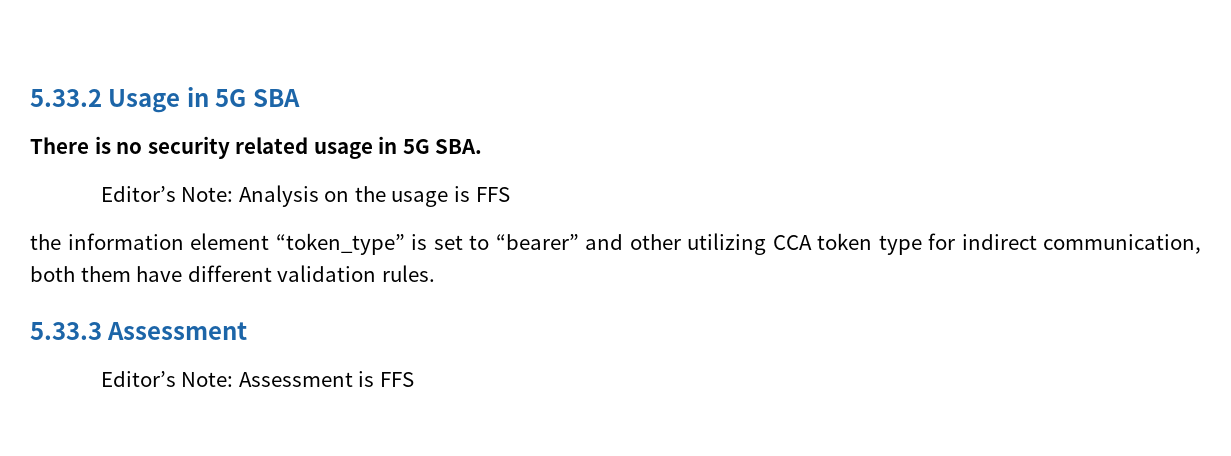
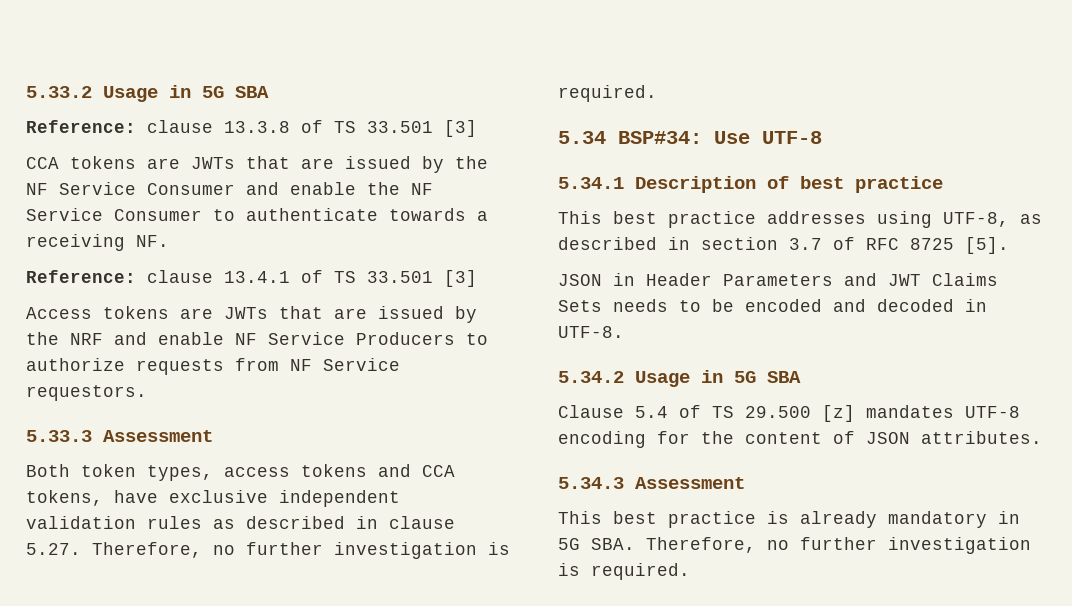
- There is no security related usage in 5G SBA.
- Editor’s Note: Analysis on the usage is FFS
- the information element “token_type” is set to “bearer” and other utilizing CCA token type for indirect communication, both them have different validation rules.
+ Reference: clause 13.3.8 of TS 33.501 [3]
+ CCA tokens are JWTs that are issued by the NF Service Consumer and enable the NF Service Consumer to authenticate towards a receiving NF.
+ Reference: clause 13.4.1 of TS 33.501 [3]
+ Access tokens are JWTs that are issued by the NRF and enable NF Service Producers to authorize requests from NF Service requestors.
  5.33.3 Assessment
- Editor’s Note: Assessment is FFS
+ Both token types, access tokens and CCA tokens, have exclusive independent validation rules as described in clause 5.27. Therefore, no further investigation is required.
+ 5.34 BSP#34: Use UTF-8
+ 5.34.1 Description of best practice
+ This best practice addresses using UTF-8, as described in section 3.7 of RFC 8725 [5].
+ JSON in Header Parameters and JWT Claims Sets needs to be encoded and decoded in UTF-8.
+ 5.34.2 Usage in 5G SBA
+ Clause 5.4 of TS 29.500 [z] mandates UTF-8 encoding for the content of JSON attributes.
+ 5.34.3 Assessment
+ This best practice is already mandatory in 5G SBA. Therefore, no further investigation is required.

